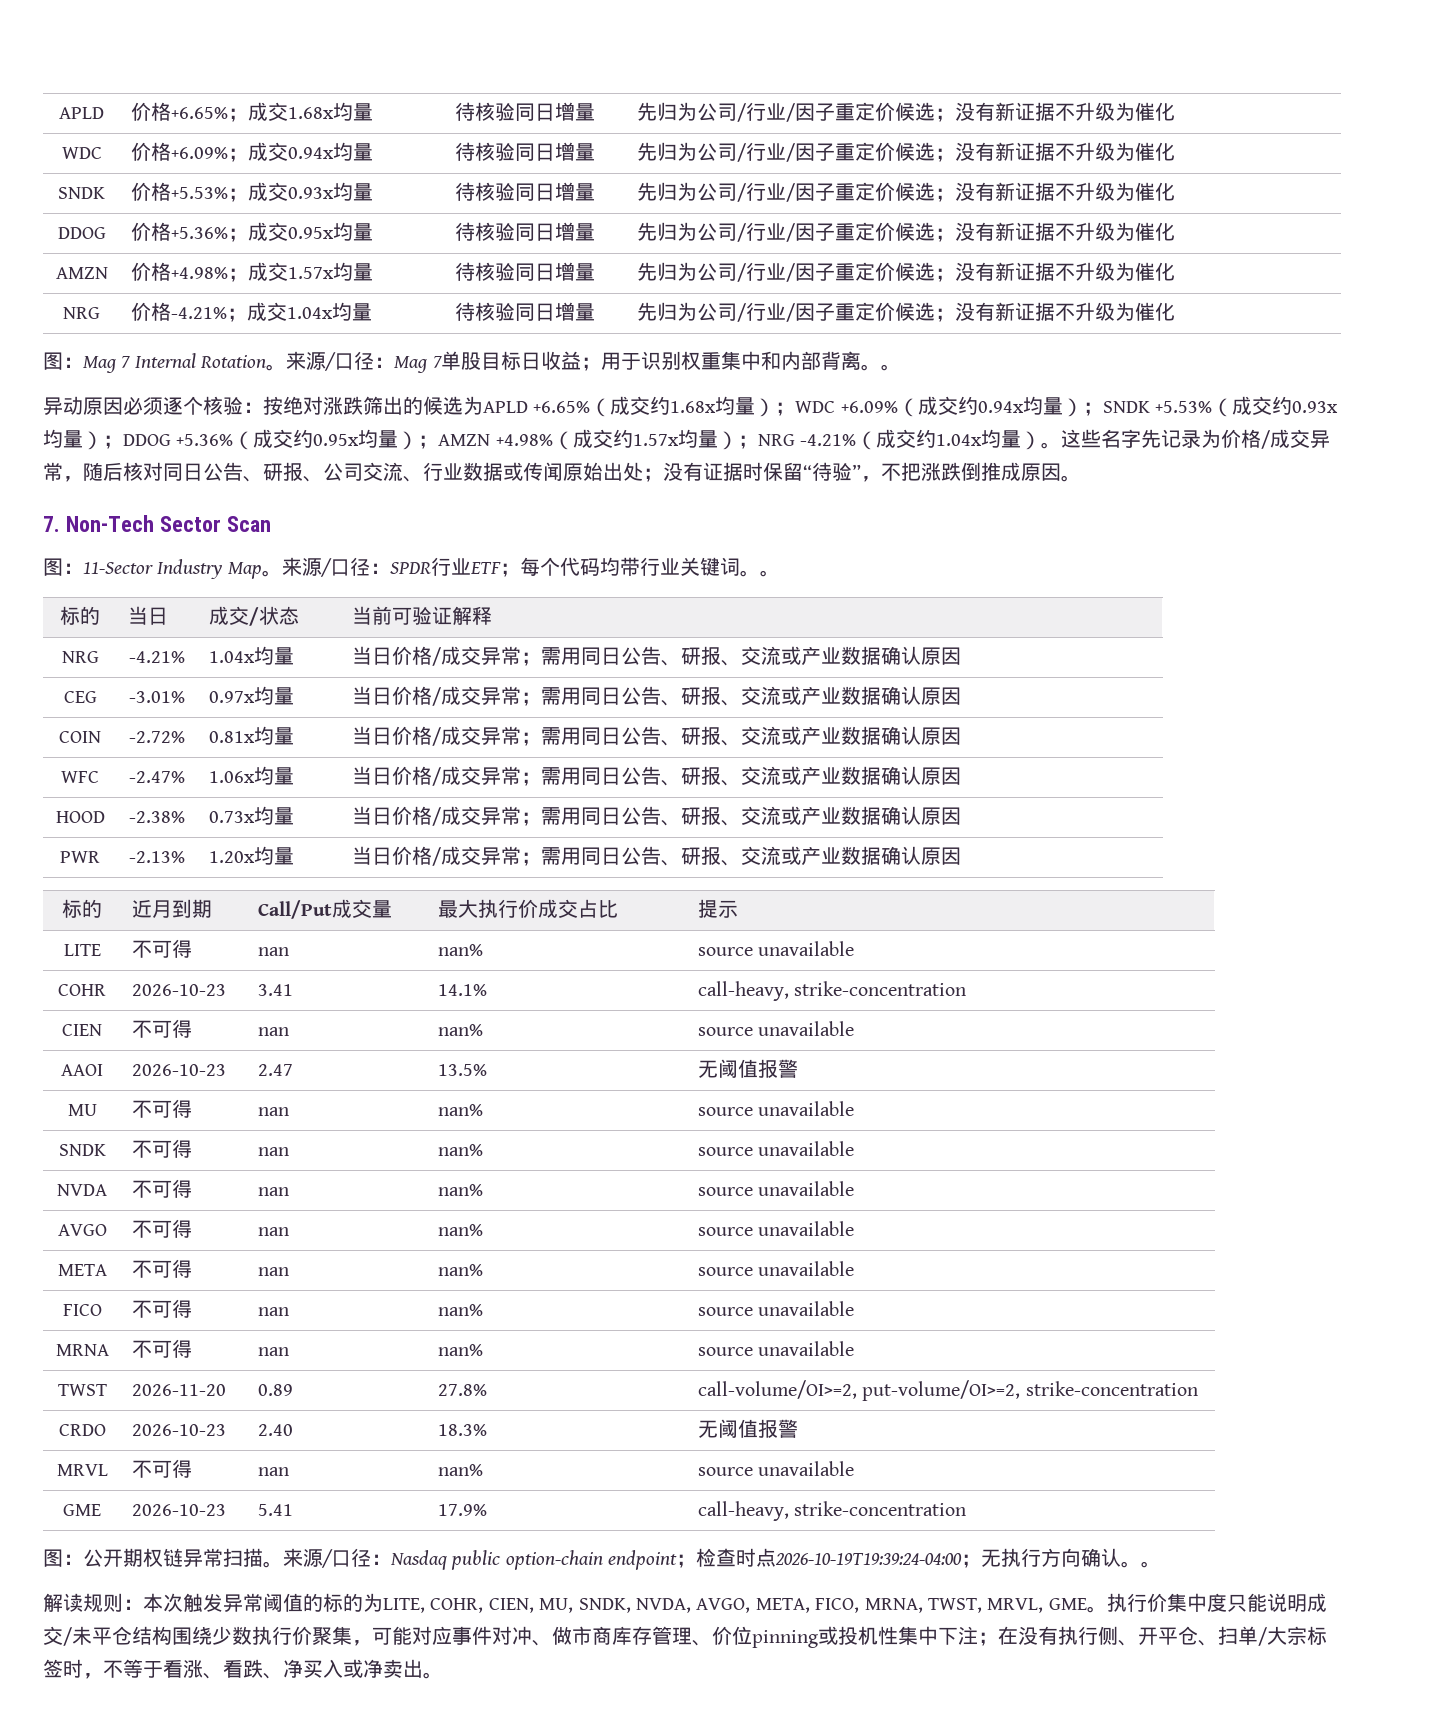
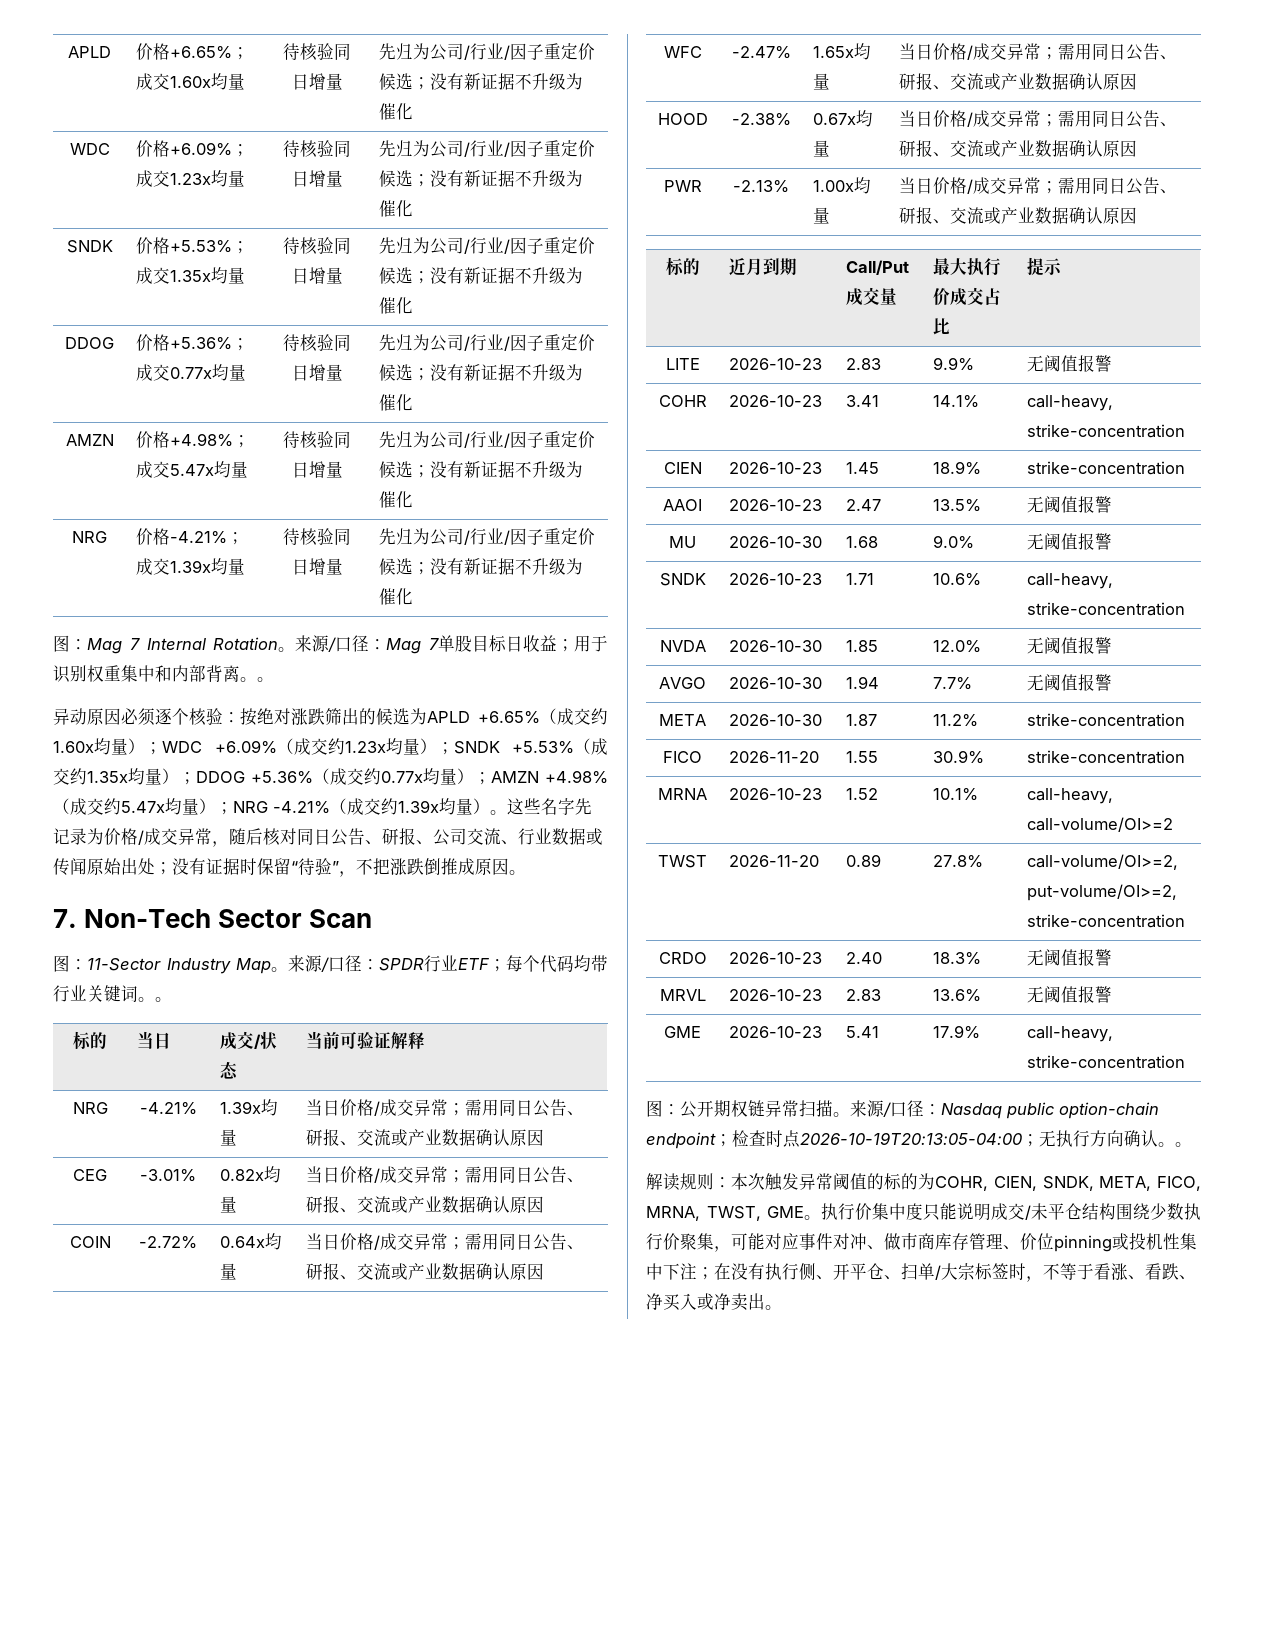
- APLD | 价格+6.65%；成交1.68x均量 | 待核验同日增量 | 先归为公司/行业/因子重定价候选；没有新证据不升级为催化
+ APLD | 价格+6.65%；成交1.60x均量 | 待核验同日增量 | 先归为公司/行业/因子重定价候选；没有新证据不升级为催化
- WDC | 价格+6.09%；成交0.94x均量 | 待核验同日增量 | 先归为公司/行业/因子重定价候选；没有新证据不升级为催化
+ WDC | 价格+6.09%；成交1.23x均量 | 待核验同日增量 | 先归为公司/行业/因子重定价候选；没有新证据不升级为催化
- SNDK | 价格+5.53%；成交0.93x均量 | 待核验同日增量 | 先归为公司/行业/因子重定价候选；没有新证据不升级为催化
+ SNDK | 价格+5.53%；成交1.35x均量 | 待核验同日增量 | 先归为公司/行业/因子重定价候选；没有新证据不升级为催化
- DDOG | 价格+5.36%；成交0.95x均量 | 待核验同日增量 | 先归为公司/行业/因子重定价候选；没有新证据不升级为催化
+ DDOG | 价格+5.36%；成交0.77x均量 | 待核验同日增量 | 先归为公司/行业/因子重定价候选；没有新证据不升级为催化
- AMZN | 价格+4.98%；成交1.57x均量 | 待核验同日增量 | 先归为公司/行业/因子重定价候选；没有新证据不升级为催化
+ AMZN | 价格+4.98%；成交5.47x均量 | 待核验同日增量 | 先归为公司/行业/因子重定价候选；没有新证据不升级为催化
- NRG | 价格-4.21%；成交1.04x均量 | 待核验同日增量 | 先归为公司/行业/因子重定价候选；没有新证据不升级为催化
+ NRG | 价格-4.21%；成交1.39x均量 | 待核验同日增量 | 先归为公司/行业/因子重定价候选；没有新证据不升级为催化
- 异动原因必须逐个核验：按绝对涨跌筛出的候选为APLD +6.65%（成交约1.68x均量）；WDC +6.09%（成交约0.94x均量）；SNDK +5.53%（成交约0.93x均量）；DDOG +5.36%（成交约0.95x均量）；AMZN +4.98%（成交约1.57x均量）；NRG -4.21%（成交约1.04x均量）。
+ 异动原因必须逐个核验：按绝对涨跌筛出的候选为APLD +6.65%（成交约1.60x均量）；WDC +6.09%（成交约1.23x均量）；SNDK +5.53%（成交约1.35x均量）；DDOG +5.36%（成交约0.77x均量）；AMZN +4.98%（成交约5.47x均量）；NRG -4.21%（成交约1.39x均量）。
- NRG | -4.21% | 1.04x均量 | 当日价格/成交异常；需用同日公告、研报、交流或产业数据确认原因
+ NRG | -4.21% | 1.39x均量 | 当日价格/成交异常；需用同日公告、研报、交流或产业数据确认原因
- CEG | -3.01% | 0.97x均量 | 当日价格/成交异常；需用同日公告、研报、交流或产业数据确认原因
+ CEG | -3.01% | 0.82x均量 | 当日价格/成交异常；需用同日公告、研报、交流或产业数据确认原因
- COIN | -2.72% | 0.81x均量 | 当日价格/成交异常；需用同日公告、研报、交流或产业数据确认原因
+ COIN | -2.72% | 0.64x均量 | 当日价格/成交异常；需用同日公告、研报、交流或产业数据确认原因
- WFC | -2.47% | 1.06x均量 | 当日价格/成交异常；需用同日公告、研报、交流或产业数据确认原因
+ WFC | -2.47% | 1.65x均量 | 当日价格/成交异常；需用同日公告、研报、交流或产业数据确认原因
- HOOD | -2.38% | 0.73x均量 | 当日价格/成交异常；需用同日公告、研报、交流或产业数据确认原因
+ HOOD | -2.38% | 0.67x均量 | 当日价格/成交异常；需用同日公告、研报、交流或产业数据确认原因
- PWR | -2.13% | 1.20x均量 | 当日价格/成交异常；需用同日公告、研报、交流或产业数据确认原因
+ PWR | -2.13% | 1.00x均量 | 当日价格/成交异常；需用同日公告、研报、交流或产业数据确认原因
- LITE | 不可得 | nan | nan% | source unavailable
+ LITE | 2026-10-23 | 2.83 | 9.9% | 无阈值报警
- CIEN | 不可得 | nan | nan% | source unavailable
+ CIEN | 2026-10-23 | 1.45 | 18.9% | strike-concentration
- MU | 不可得 | nan | nan% | source unavailable
- SNDK | 不可得 | nan | nan% | source unavailable
- NVDA | 不可得 | nan | nan% | source unavailable
- AVGO | 不可得 | nan | nan% | source unavailable
- META | 不可得 | nan | nan% | source unavailable
- FICO | 不可得 | nan | nan% | source unavailable
- MRNA | 不可得 | nan | nan% | source unavailable
+ MU | 2026-10-30 | 1.68 | 9.0% | 无阈值报警
+ SNDK | 2026-10-23 | 1.71 | 10.6% | call-heavy, strike-concentration
+ NVDA | 2026-10-30 | 1.85 | 12.0% | 无阈值报警
+ AVGO | 2026-10-30 | 1.94 | 7.7% | 无阈值报警
+ META | 2026-10-30 | 1.87 | 11.2% | strike-concentration
+ FICO | 2026-11-20 | 1.55 | 30.9% | strike-concentration
+ MRNA | 2026-10-23 | 1.52 | 10.1% | call-heavy, call-volume/OI>=2
- MRVL | 不可得 | nan | nan% | source unavailable
+ MRVL | 2026-10-23 | 2.83 | 13.6% | 无阈值报警
- 来源/口径：Nasdaq public option-chain endpoint；检查时点2026-10-19T19:39:24-04:00；无执行方向确认。
+ 来源/口径：Nasdaq public option-chain endpoint；检查时点2026-10-19T20:13:05-04:00；无执行方向确认。
- 解读规则：本次触发异常阈值的标的为LITE, COHR, CIEN, MU, SNDK, NVDA, AVGO, META, FICO, MRNA, TWST, MRVL, GME。
+ 解读规则：本次触发异常阈值的标的为COHR, CIEN, SNDK, META, FICO, MRNA, TWST, GME。

